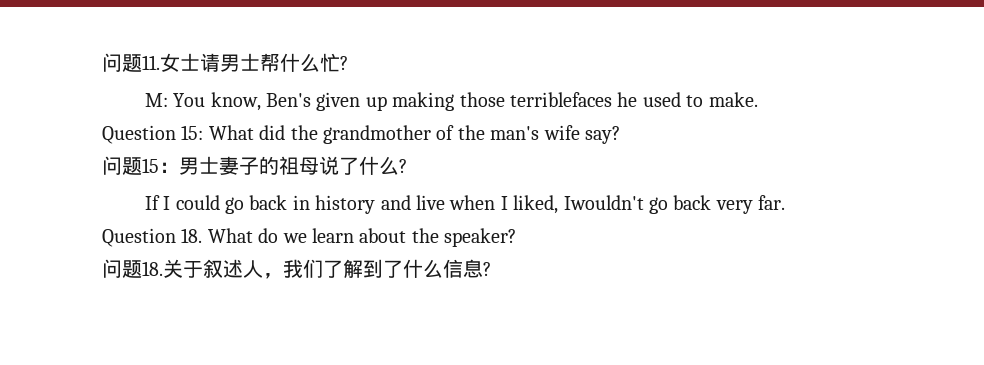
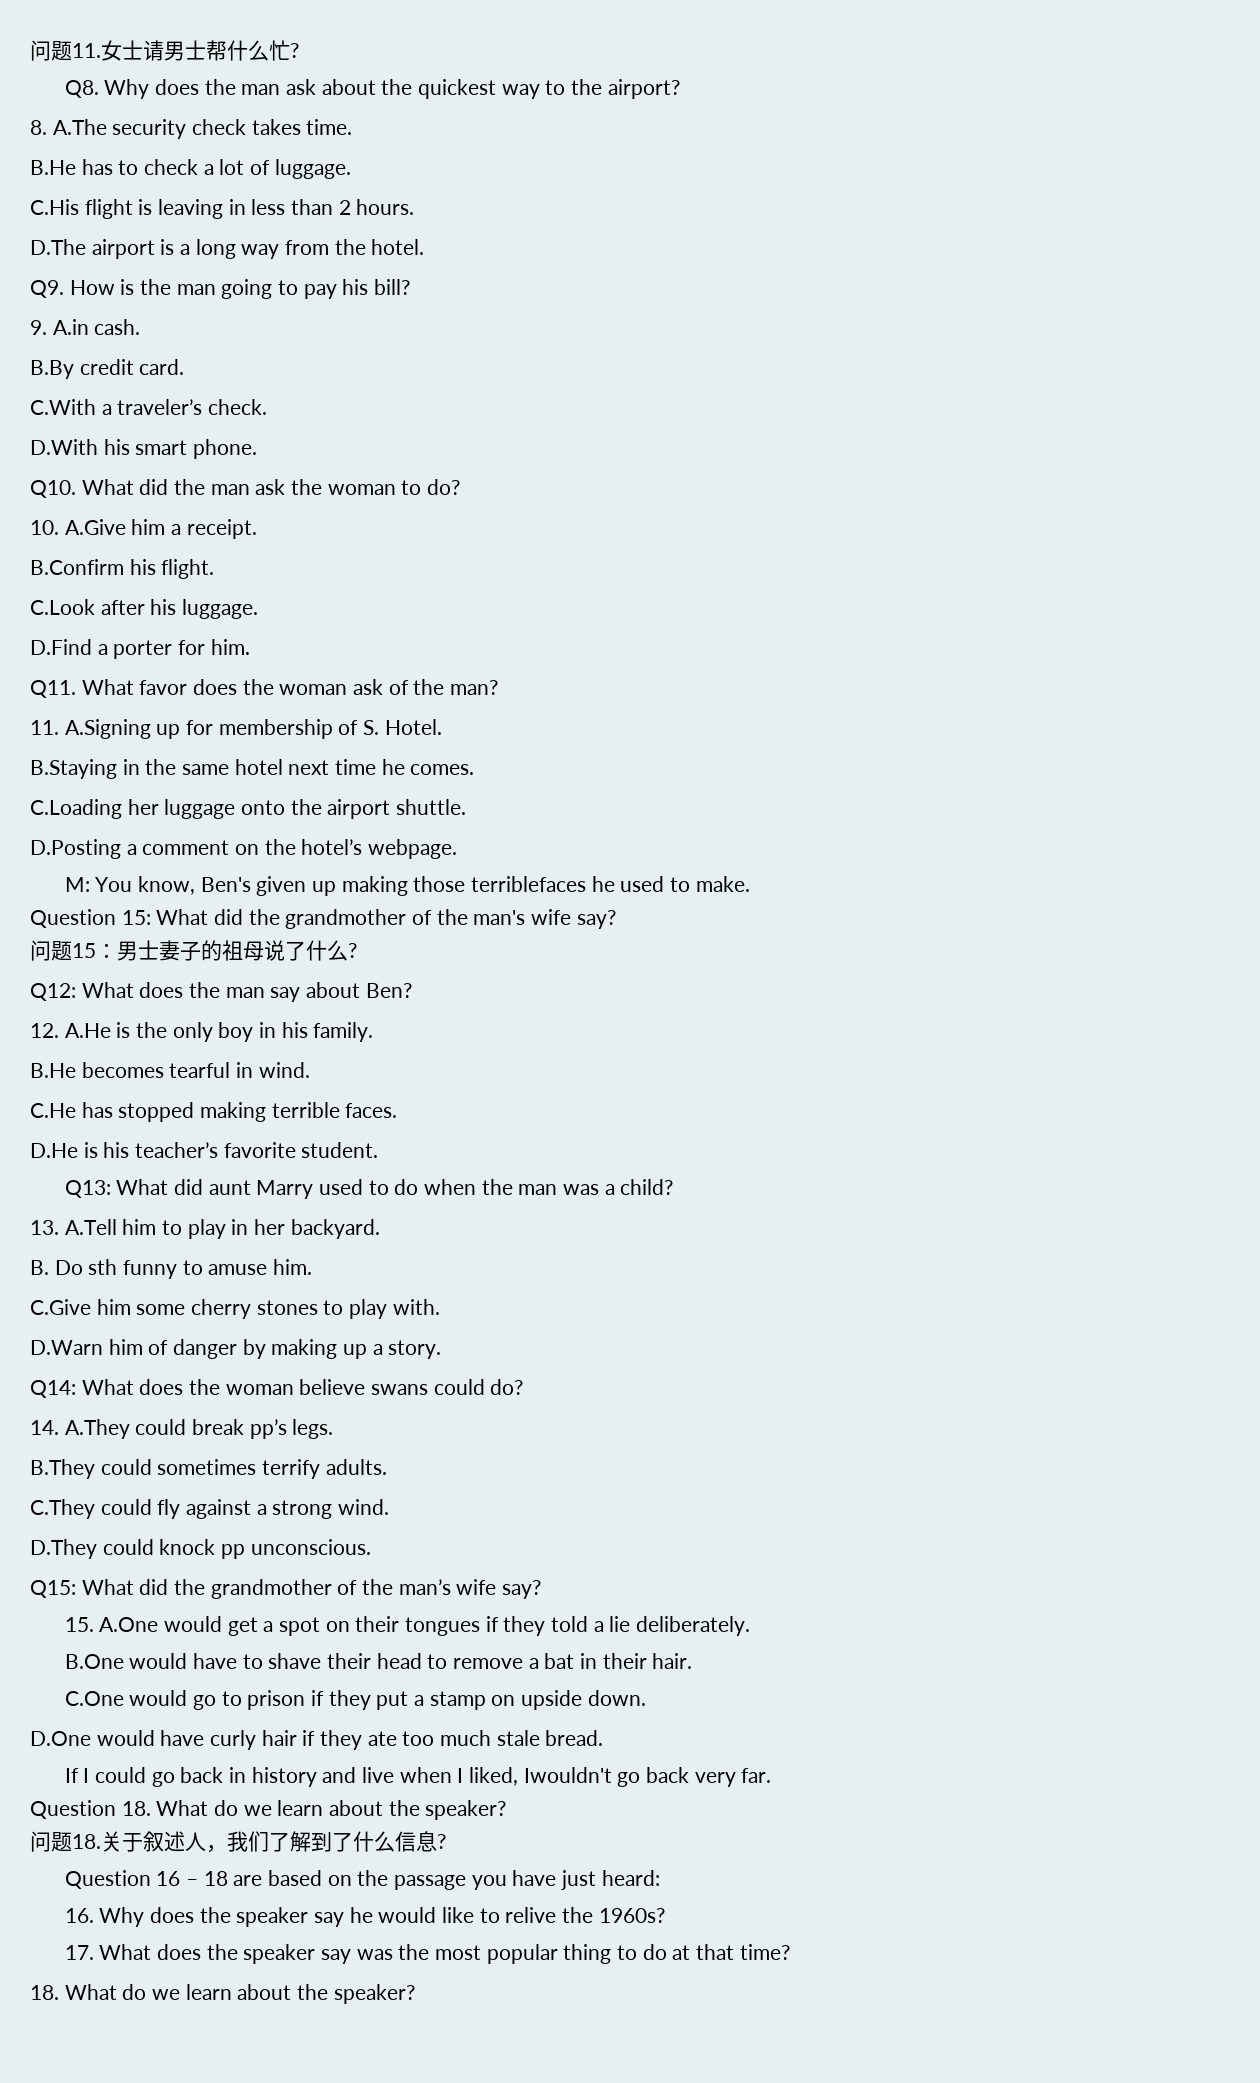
+ Q8. Why does the man ask about the quickest way to the airport?
+ 8. A.The security check takes time.
+ B.He has to check a lot of luggage.
+ C.His flight is leaving in less than 2 hours.
+ D.The airport is a long way from the hotel.
+ Q9. How is the man going to pay his bill?
+ 9. A.in cash.
+ B.By credit card.
+ C.With a traveler’s check.
+ D.With his smart phone.
+ Q10. What did the man ask the woman to do?
+ 10. A.Give him a receipt.
+ B.Confirm his flight.
+ C.Look after his luggage.
+ D.Find a porter for him.
+ Q11. What favor does the woman ask of the man?
+ 11. A.Signing up for membership of S. Hotel.
+ B.Staying in the same hotel next time he comes.
+ C.Loading her luggage onto the airport shuttle.
+ D.Posting a comment on the hotel’s webpage.
+ Q12: What does the man say about Ben?
+ 12. A.He is the only boy in his family.
+ B.He becomes tearful in wind.
+ C.He has stopped making terrible faces.
+ D.He is his teacher’s favorite student.
+ Q13: What did aunt Marry used to do when the man was a child?
+ 13. A.Tell him to play in her backyard.
+ B. Do sth funny to amuse him.
+ C.Give him some cherry stones to play with.
+ D.Warn him of danger by making up a story.
+ Q14: What does the woman believe swans could do?
+ 14. A.They could break pp’s legs.
+ B.They could sometimes terrify adults.
+ C.They could fly against a strong wind.
+ D.They could knock pp unconscious.
+ Q15: What did the grandmother of the man’s wife say?
+ 15. A.One would get a spot on their tongues if they told a lie deliberately.
+ B.One would have to shave their head to remove a bat in their hair.
+ C.One would go to prison if they put a stamp on upside down.
+ D.One would have curly hair if they ate too much stale bread.
+ Question 16 – 18 are based on the passage you have just heard:
+ 16. Why does the speaker say he would like to relive the 1960s?
+ 17. What does the speaker say was the most popular thing to do at that time?
+ 18. What do we learn about the speaker?

